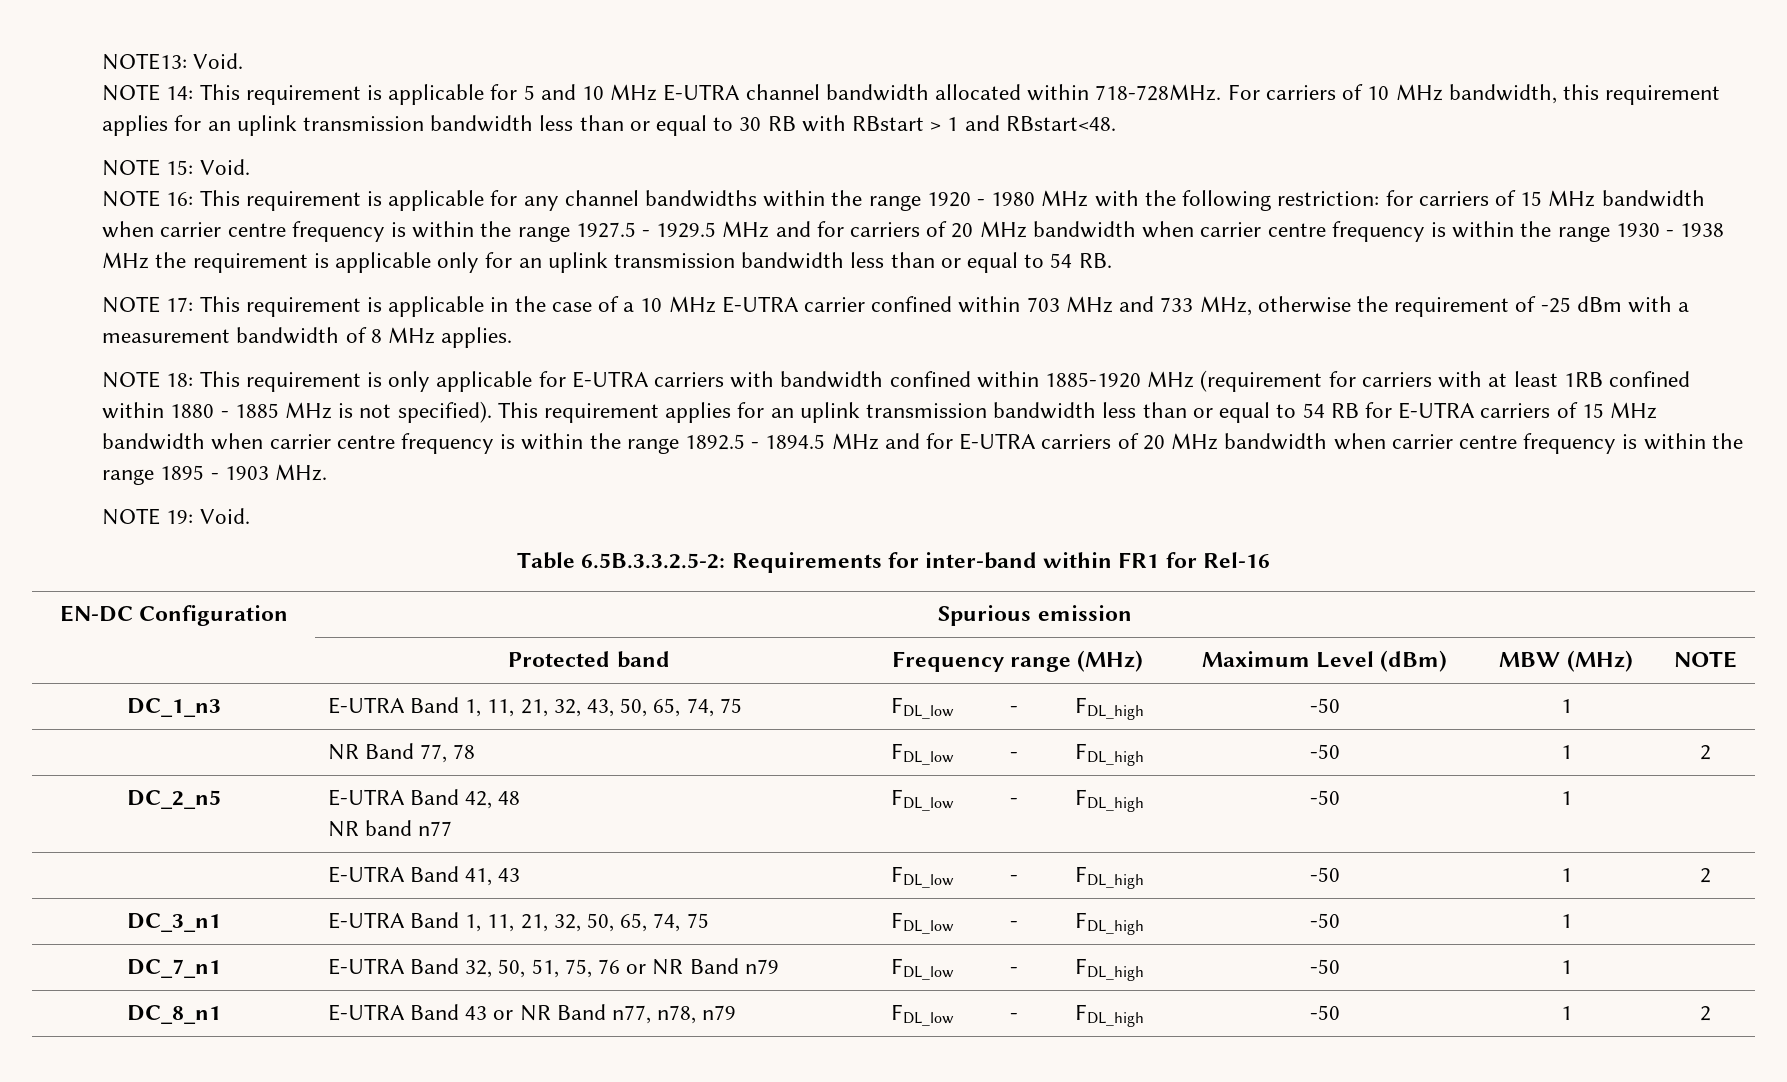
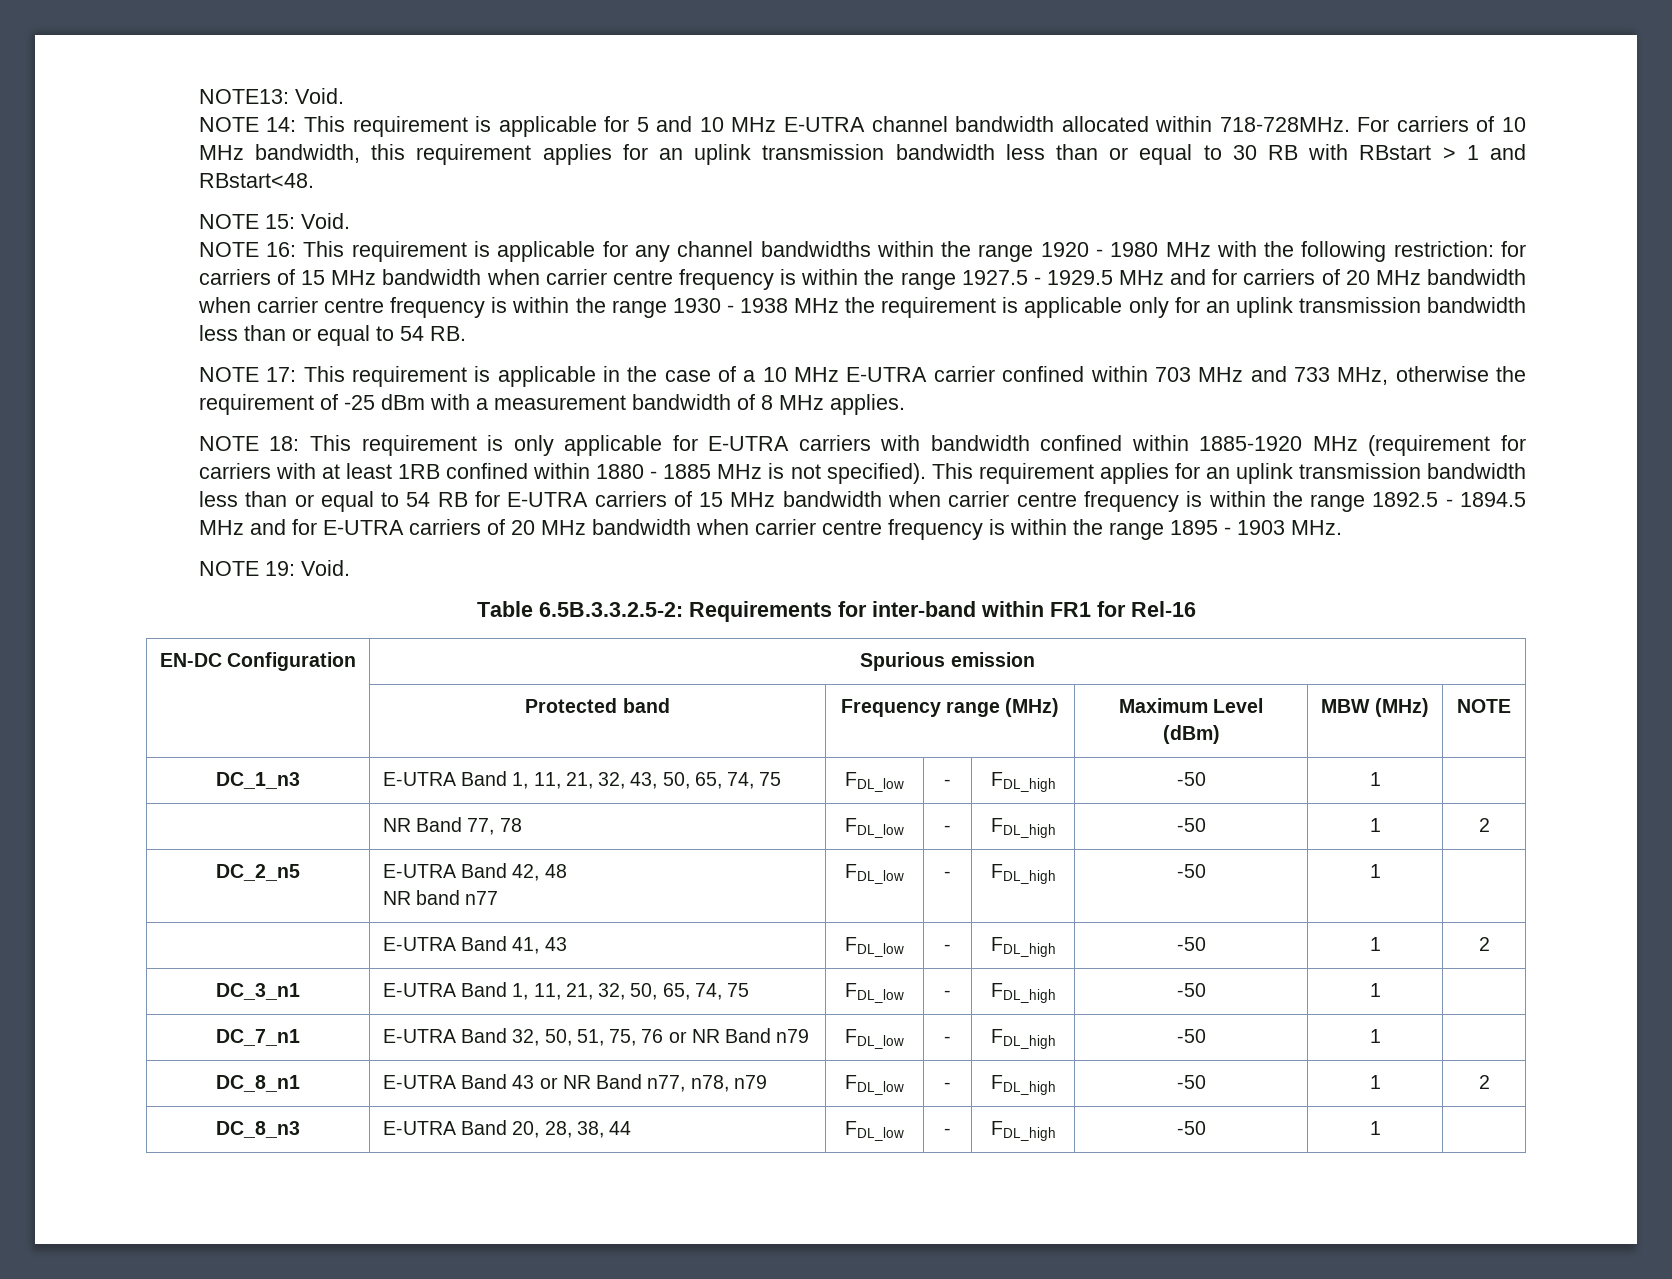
+ DC_8_n3 | E-UTRA Band 20, 28, 38, 44 | FDL_low | - | FDL_high | -50 | 1 |

